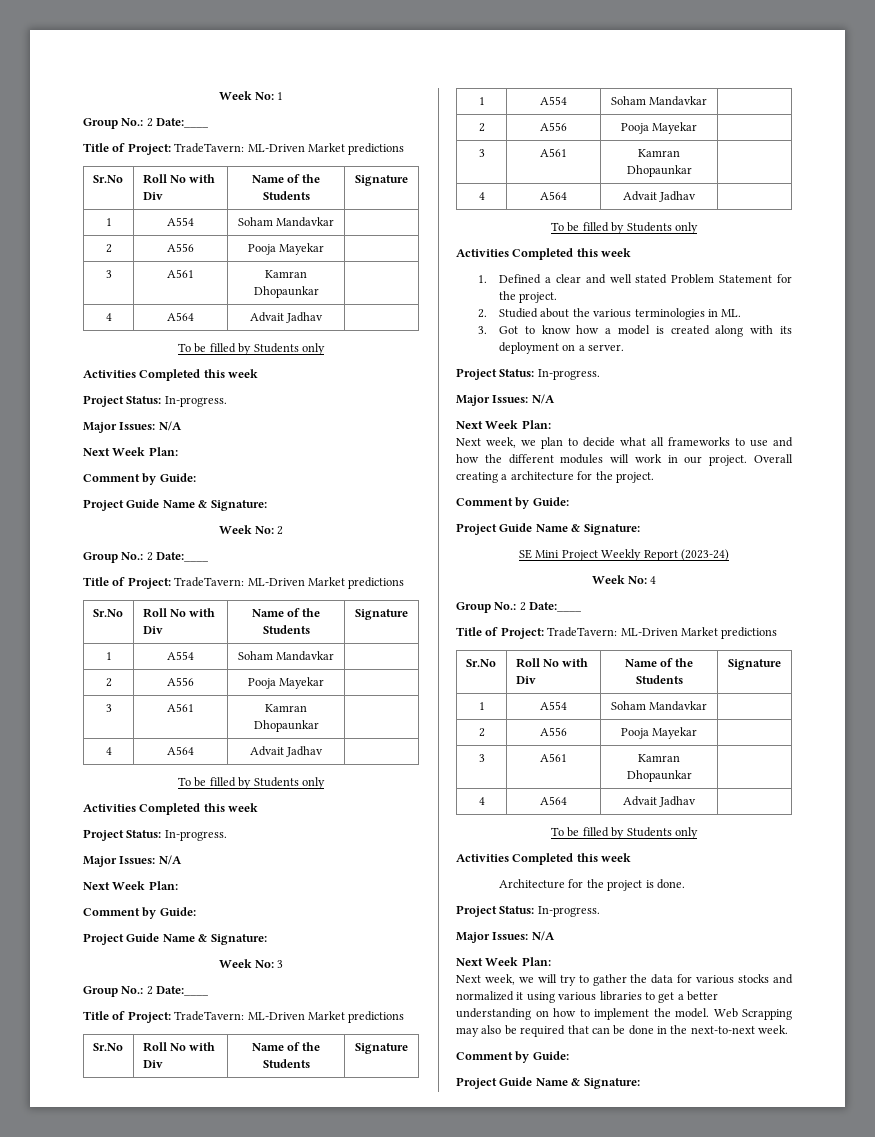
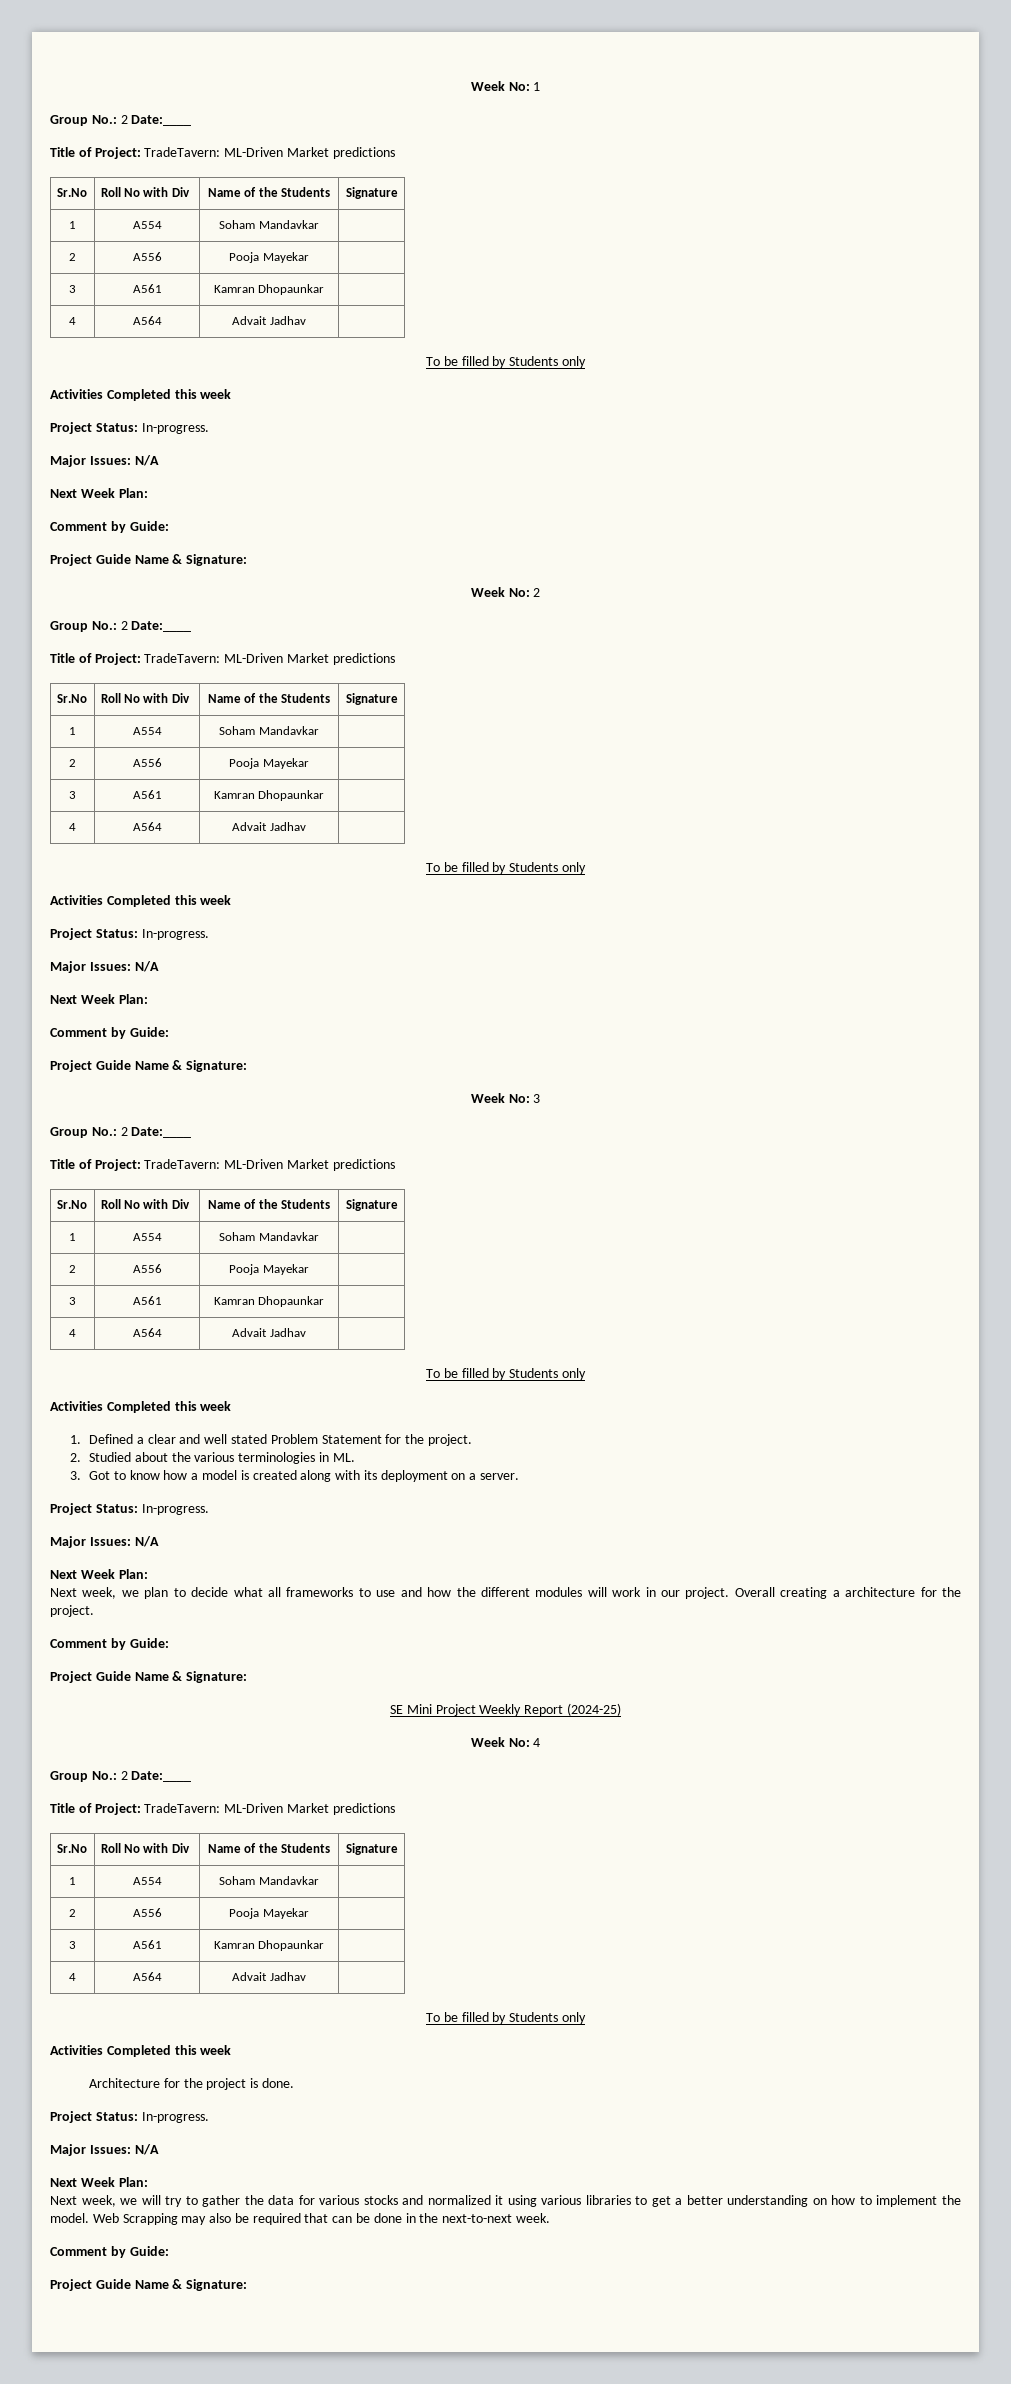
- SE Mini Project Weekly Report (2023-24)
+ SE Mini Project Weekly Report (2024-25)

